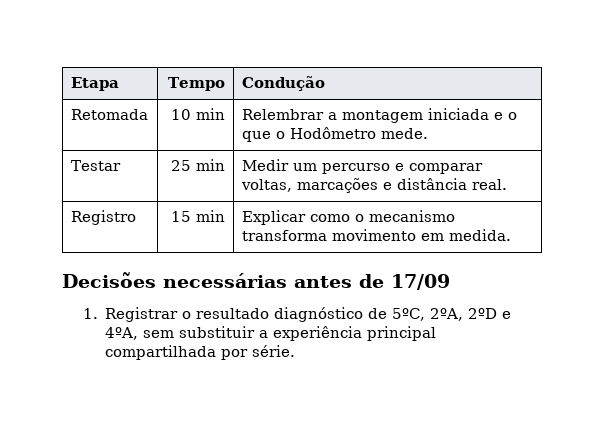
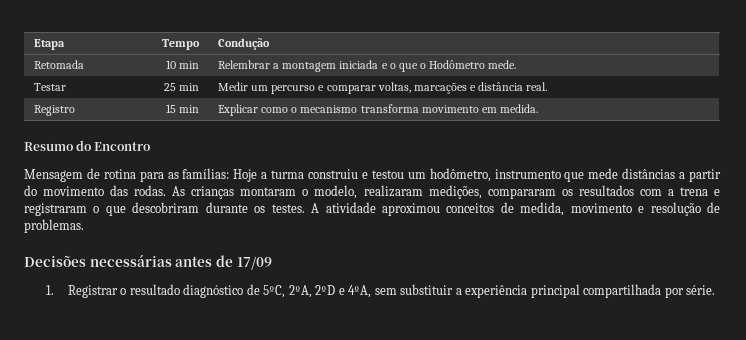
+ Resumo do Encontro
+ Mensagem de rotina para as famílias: Hoje a turma construiu e testou um hodômetro, instrumento que mede distâncias a partir do movimento das rodas. As crianças montaram o modelo, realizaram medições, compararam os resultados com a trena e registraram o que descobriram durante os testes. A atividade aproximou conceitos de medida, movimento e resolução de problemas.

